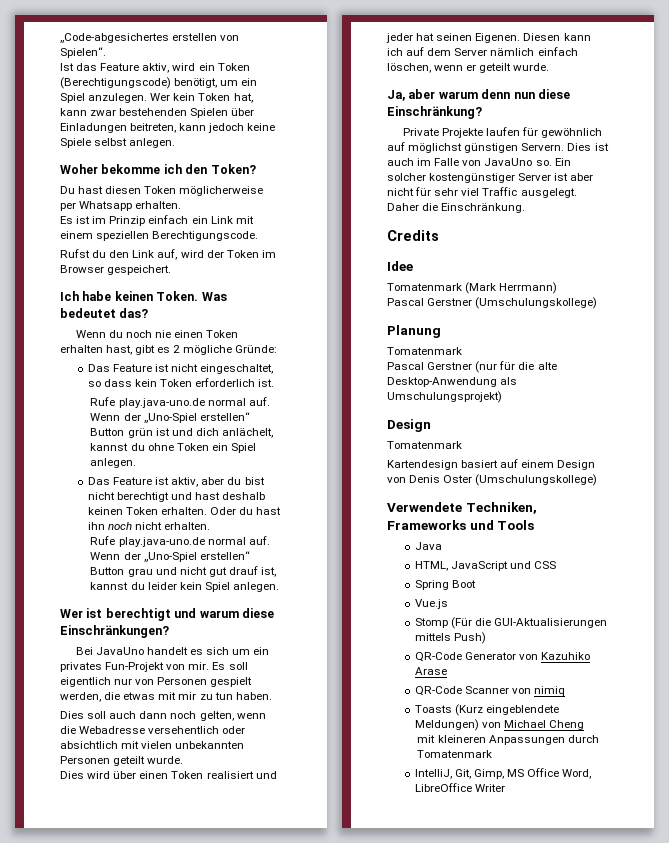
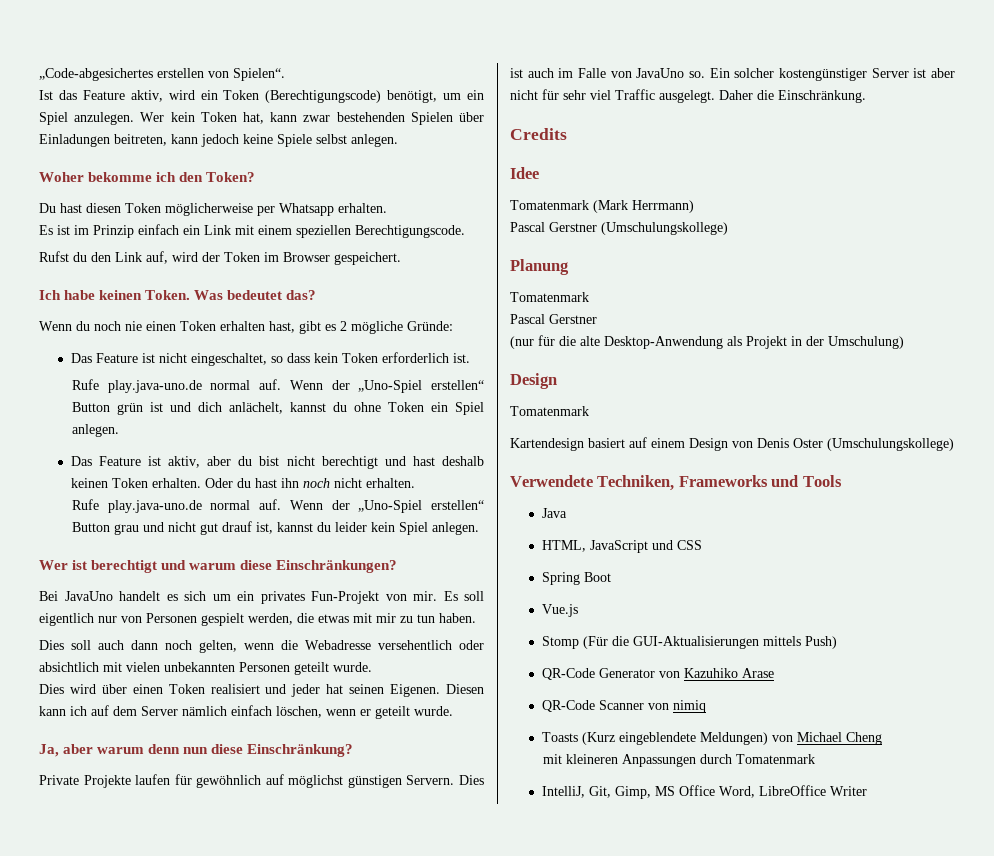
  Planung
  Tomatenmark
- Pascal Gerstner (nur für die alte Desktop-Anwendung als Umschulungsprojekt)
+ Pascal Gerstner
+ (nur für die alte Desktop-Anwendung als Projekt in der Umschulung)

